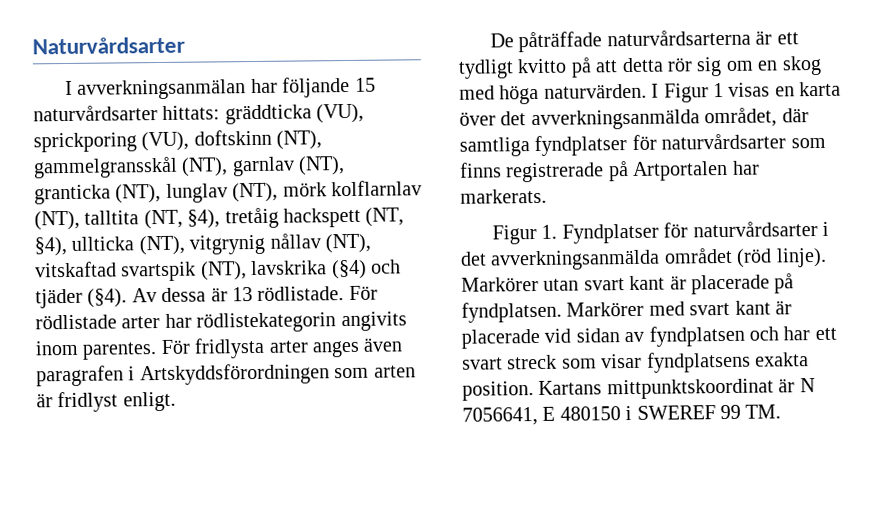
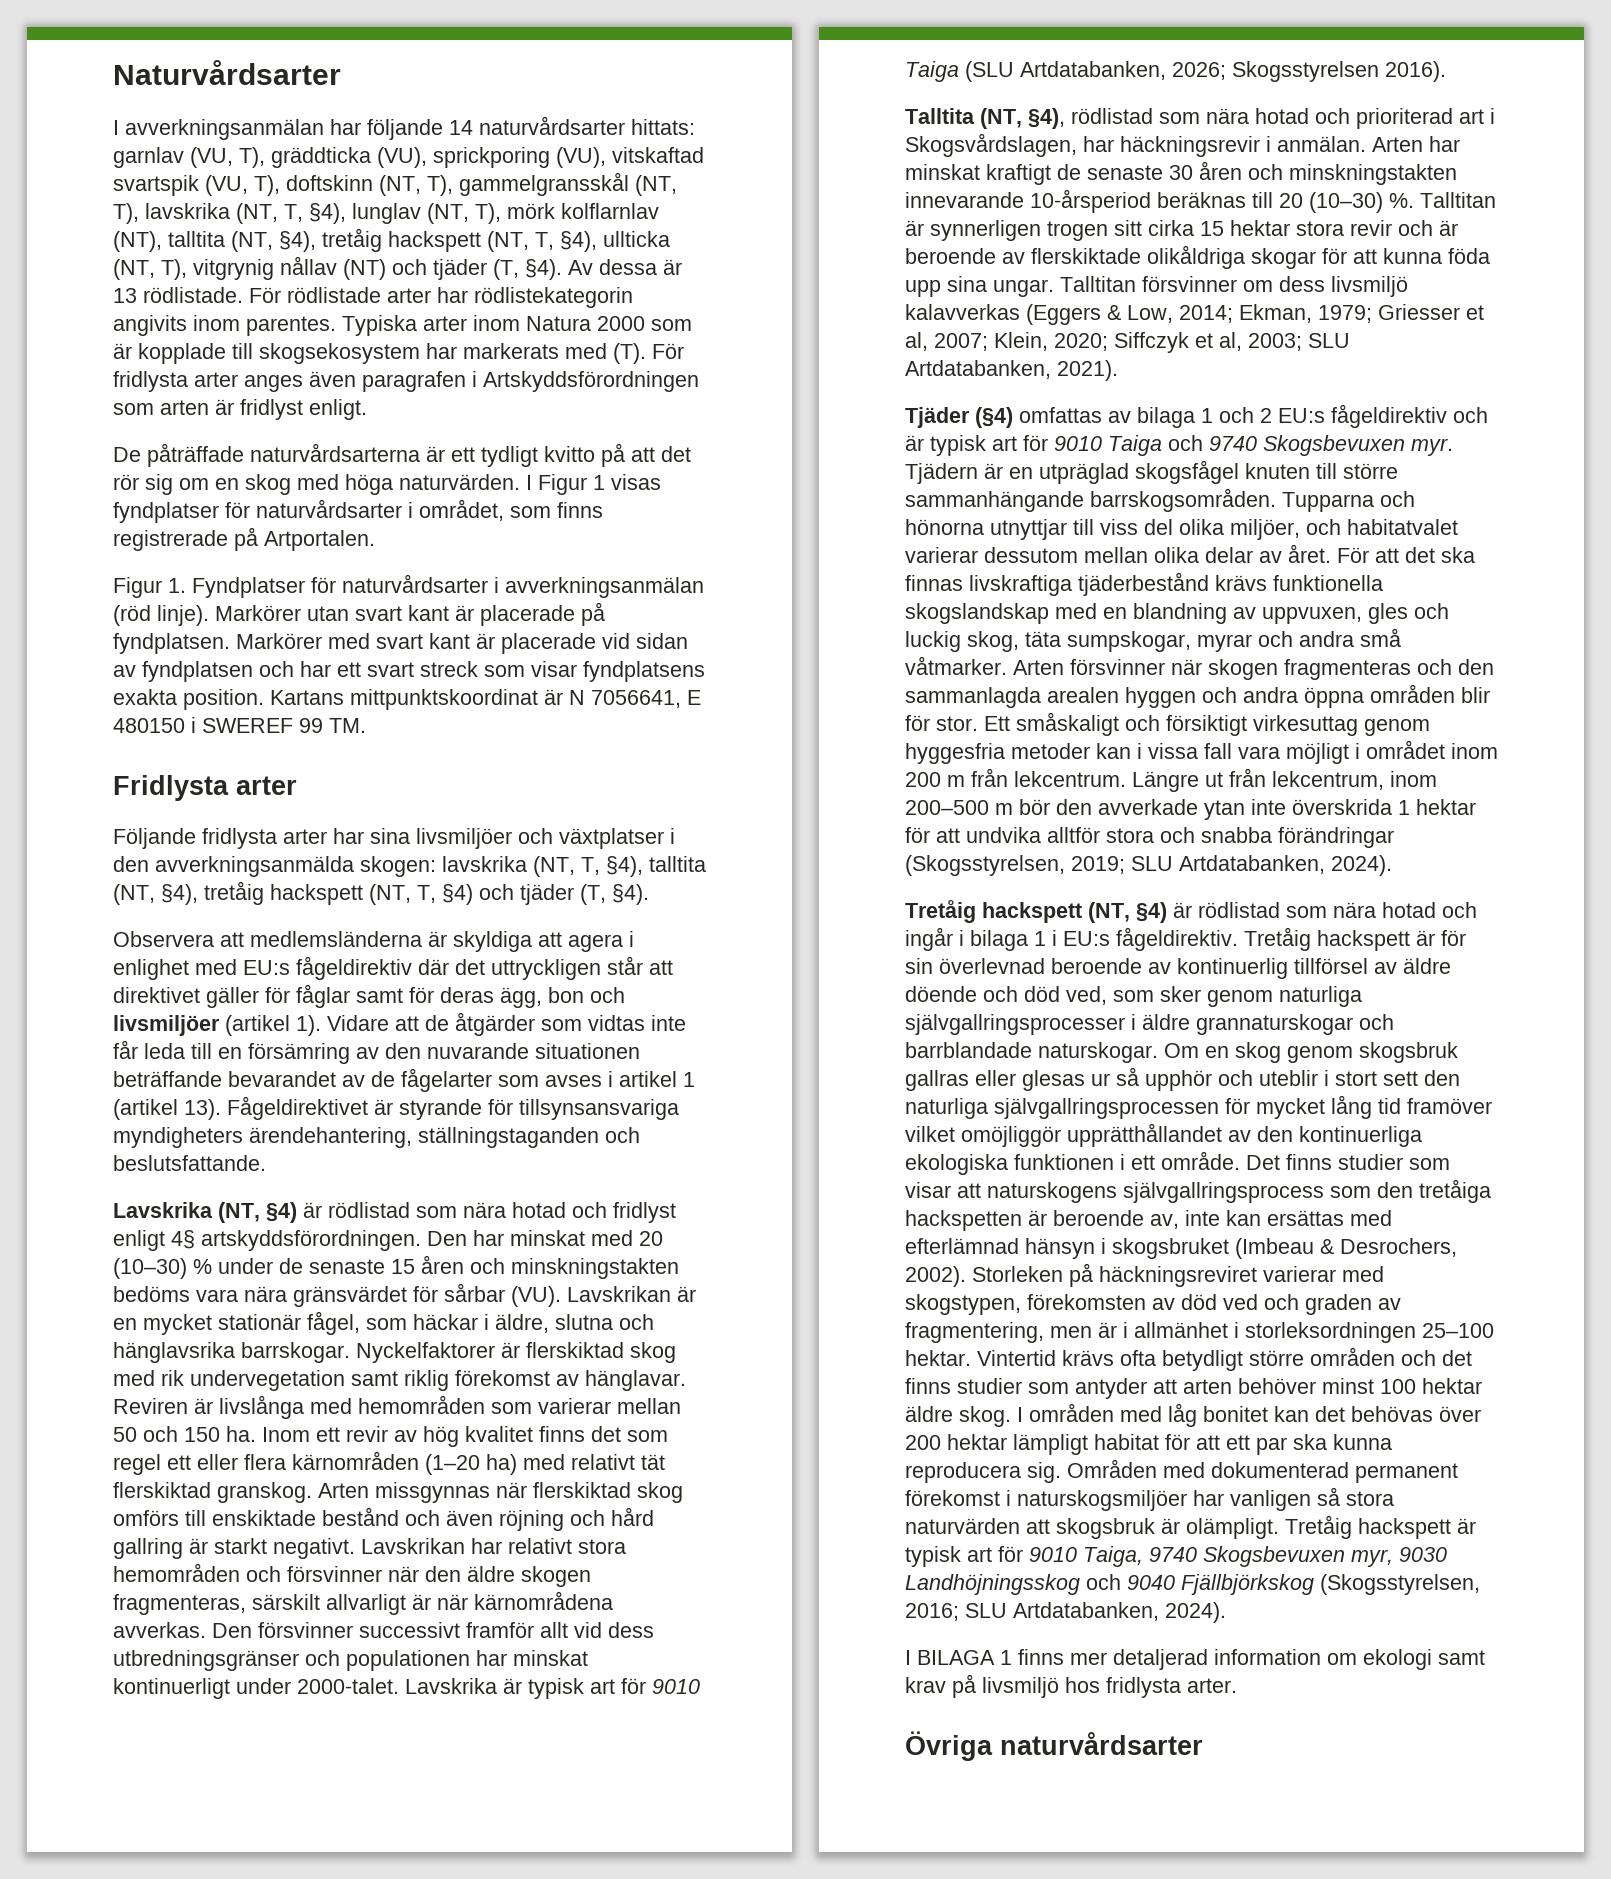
- I avverkningsanmälan har följande 15 naturvårdsarter hittats: gräddticka (VU), sprickporing (VU), doftskinn (NT), gammelgransskål (NT), garnlav (NT), granticka (NT), lunglav (NT), mörk kolflarnlav (NT), talltita (NT, §4), tretåig hackspett (NT, §4), ullticka (NT), vitgrynig nållav (NT), vitskaftad svartspik (NT), lavskrika (§4) och tjäder (§4).
+ I avverkningsanmälan har följande 14 naturvårdsarter hittats: garnlav (VU, T), gräddticka (VU), sprickporing (VU), vitskaftad svartspik (VU, T), doftskinn (NT, T), gammelgransskål (NT, T), lavskrika (NT, T, §4), lunglav (NT, T), mörk kolflarnlav (NT), talltita (NT, §4), tretåig hackspett (NT, T, §4), ullticka (NT, T), vitgrynig nållav (NT) och tjäder (T, §4).
- För fridlysta arter anges även paragrafen i Artskyddsförordningen som arten är fridlyst enligt.
+ Typiska arter inom Natura 2000 som är kopplade till skogsekosystem har markerats med (T). För fridlysta arter anges även paragrafen i Artskyddsförordningen som arten är fridlyst enligt.
- De påträffade naturvårdsarterna är ett tydligt kvitto på att detta rör sig om en skog med höga naturvärden.
+ De påträffade naturvårdsarterna är ett tydligt kvitto på att det rör sig om en skog med höga naturvärden.
- I Figur 1 visas en karta över det avverkningsanmälda området, där samtliga fyndplatser för naturvårdsarter som finns registrerade på Artportalen har markerats.
+ I Figur 1 visas fyndplatser för naturvårdsarter i området, som finns registrerade på Artportalen.
- Figur 1. Fyndplatser för naturvårdsarter i det avverkningsanmälda området (röd linje).
+ Figur 1. Fyndplatser för naturvårdsarter i avverkningsanmälan (röd linje).
+ Fridlysta arter
+ Följande fridlysta arter har sina livsmiljöer och växtplatser i den avverkningsanmälda skogen: lavskrika (NT, T, §4), talltita (NT, §4), tretåig hackspett (NT, T, §4) och tjäder (T, §4).
+ Observera att medlemsländerna är skyldiga att agera i enlighet med EU:s fågeldirektiv där det uttryckligen står att direktivet gäller för fåglar samt för deras ägg, bon och livsmiljöer (artikel 1). Vidare att de åtgärder som vidtas inte får leda till en försämring av den nuvarande situationen beträffande bevarandet av de fågelarter som avses i artikel 1 (artikel 13). Fågeldirektivet är styrande för tillsynsansvariga myndigheters ärendehantering, ställningstaganden och beslutsfattande.
+ Lavskrika (NT, §4) är rödlistad som nära hotad och fridlyst enligt 4§ artskyddsförordningen. Den har minskat med 20 (10–30) % under de senaste 15 åren och minskningstakten bedöms vara nära gränsvärdet för sårbar (VU). Lavskrikan är en mycket stationär fågel, som häckar i äldre, slutna och hänglavsrika barrskogar. Nyckelfaktorer är flerskiktad skog med rik undervegetation samt riklig förekomst av hänglavar. Reviren är livslånga med hemområden som varierar mellan 50 och 150 ha. Inom ett revir av hög kvalitet finns det som regel ett eller flera kärnområden (1–20 ha) med relativt tät flerskiktad granskog. Arten missgynnas när flerskiktad skog omförs till enskiktade bestånd och även röjning och hård gallring är starkt negativt. Lavskrikan har relativt stora hemområden och försvinner när den äldre skogen fragmenteras, särskilt allvarligt är när kärnområdena avverkas. Den försvinner successivt framför allt vid dess utbredningsgränser och populationen har minskat kontinuerligt under 2000-talet. Lavskrika är typisk art för 9010 Taiga (SLU Artdatabanken, 2026; Skogsstyrelsen 2016).
+ Talltita (NT, §4), rödlistad som nära hotad och prioriterad art i Skogsvårdslagen, har häckningsrevir i anmälan. Arten har minskat kraftigt de senaste 30 åren och minskningstakten innevarande 10-årsperiod beräknas till 20 (10–30) %. Talltitan är synnerligen trogen sitt cirka 15 hektar stora revir och är beroende av flerskiktade olikåldriga skogar för att kunna föda upp sina ungar. Talltitan försvinner om dess livsmiljö kalavverkas (Eggers & Low, 2014; Ekman, 1979; Griesser et al, 2007; Klein, 2020; Siffczyk et al, 2003; SLU Artdatabanken, 2021).
+ Tjäder (§4) omfattas av bilaga 1 och 2 EU:s fågeldirektiv och är typisk art för 9010 Taiga och 9740 Skogsbevuxen myr. Tjädern är en utpräglad skogsfågel knuten till större sammanhängande barrskogsområden. Tupparna och hönorna utnyttjar till viss del olika miljöer, och habitatvalet varierar dessutom mellan olika delar av året. För att det ska finnas livskraftiga tjäderbestånd krävs funktionella skogslandskap med en blandning av uppvuxen, gles och luckig skog, täta sumpskogar, myrar och andra små våtmarker. Arten försvinner när skogen fragmenteras och den sammanlagda arealen hyggen och andra öppna områden blir för stor. Ett småskaligt och försiktigt virkesuttag genom hyggesfria metoder kan i vissa fall vara möjligt i området inom 200 m från lekcentrum. Längre ut från lekcentrum, inom 200–500 m bör den avverkade ytan inte överskrida 1 hektar för att undvika alltför stora och snabba förändringar (Skogsstyrelsen, 2019; SLU Artdatabanken, 2024).
+ Tretåig hackspett (NT, §4) är rödlistad som nära hotad och ingår i bilaga 1 i EU:s fågeldirektiv. Tretåig hackspett är för sin överlevnad beroende av kontinuerlig tillförsel av äldre döende och död ved, som sker genom naturliga självgallringsprocesser i äldre grannaturskogar och barrblandade naturskogar. Om en skog genom skogsbruk gallras eller glesas ur så upphör och uteblir i stort sett den naturliga självgallringsprocessen för mycket lång tid framöver vilket omöjliggör upprätthållandet av den kontinuerliga ekologiska funktionen i ett område. Det finns studier som visar att naturskogens självgallringsprocess som den tretåiga hackspetten är beroende av, inte kan ersättas med efterlämnad hänsyn i skogsbruket (Imbeau & Desrochers, 2002). Storleken på häckningsreviret varierar med skogstypen, förekomsten av död ved och graden av fragmentering, men är i allmänhet i storleksordningen 25–100 hektar. Vintertid krävs ofta betydligt större områden och det finns studier som antyder att arten behöver minst 100 hektar äldre skog. I områden med låg bonitet kan det behövas över 200 hektar lämpligt habitat för att ett par ska kunna reproducera sig. Områden med dokumenterad permanent förekomst i naturskogsmiljöer har vanligen så stora naturvärden att skogsbruk är olämpligt. Tretåig hackspett är typisk art för 9010 Taiga, 9740 Skogsbevuxen myr, 9030 Landhöjningsskog och 9040 Fjällbjörkskog (Skogsstyrelsen, 2016; SLU Artdatabanken, 2024).
+ I BILAGA 1 finns mer detaljerad information om ekologi samt krav på livsmiljö hos fridlysta arter.
+ Övriga naturvårdsarter

